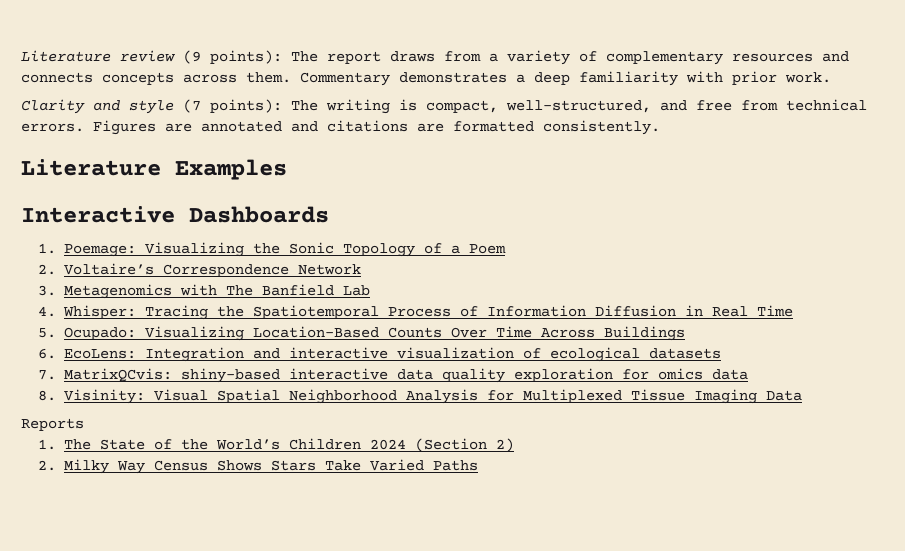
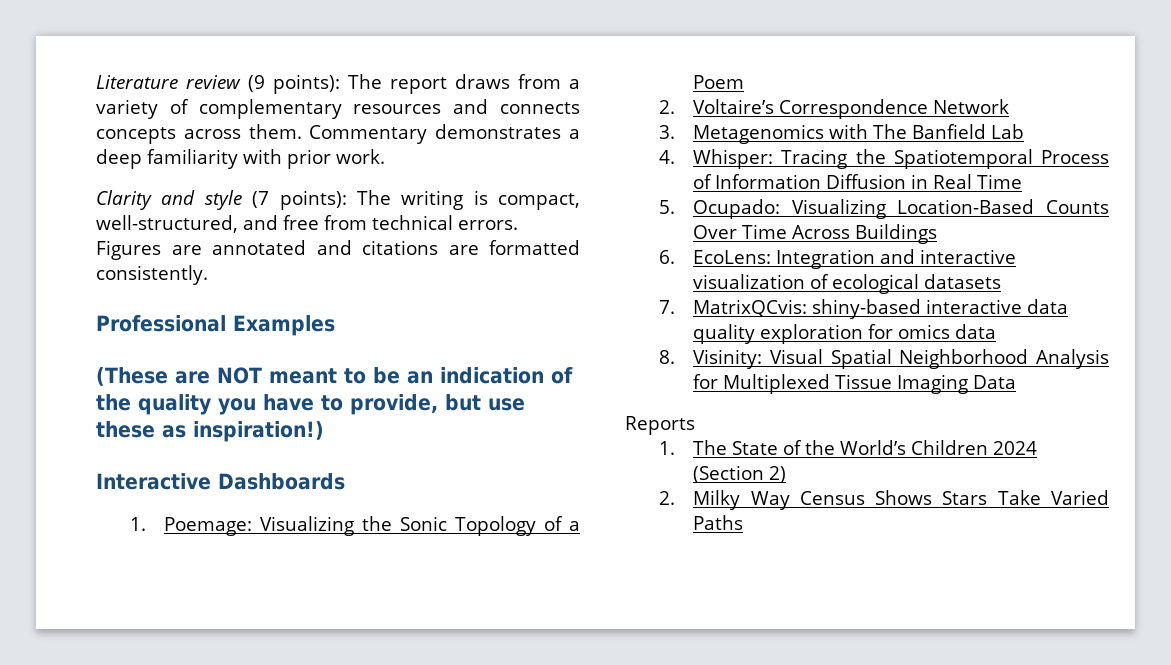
- Literature Examples
+ Professional Examples
+ (These are NOT meant to be an indication of the quality you have to provide, but use these as inspiration!)

